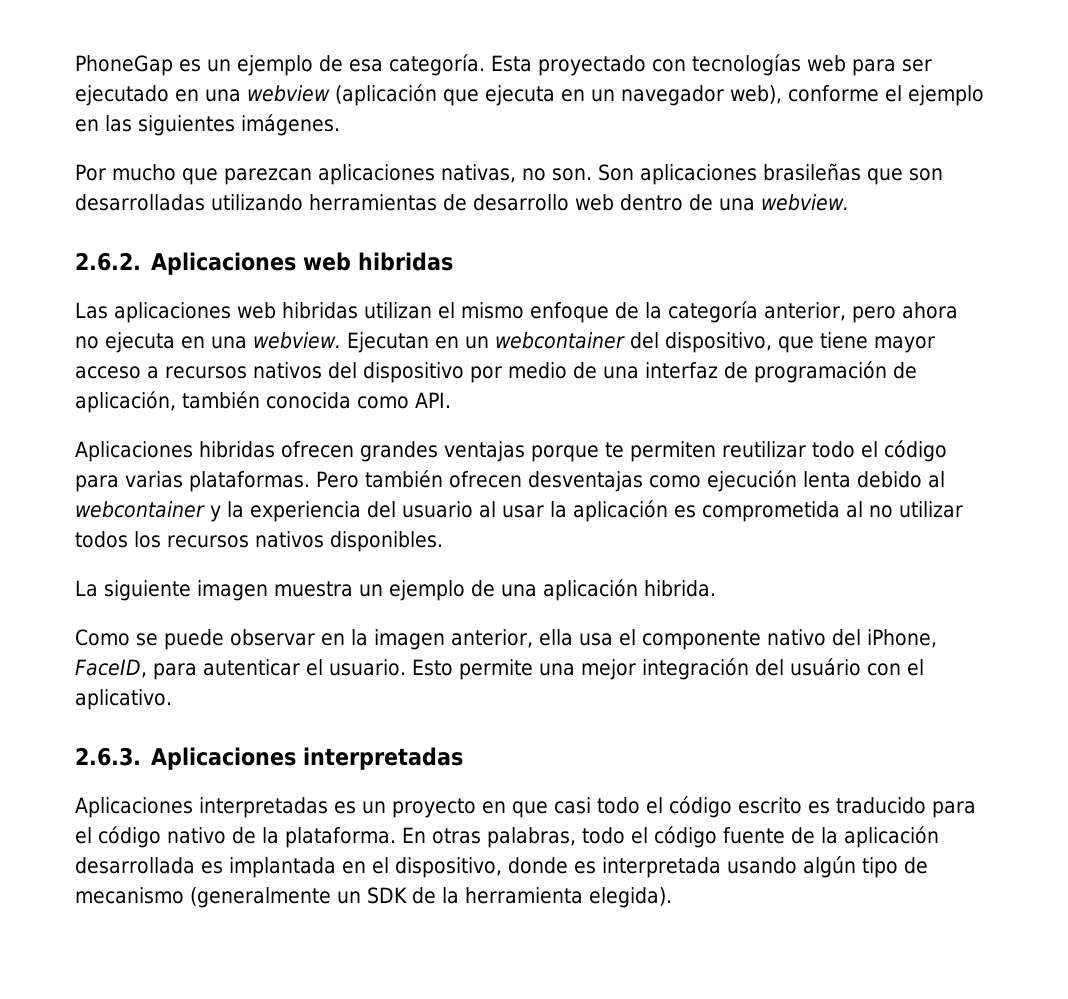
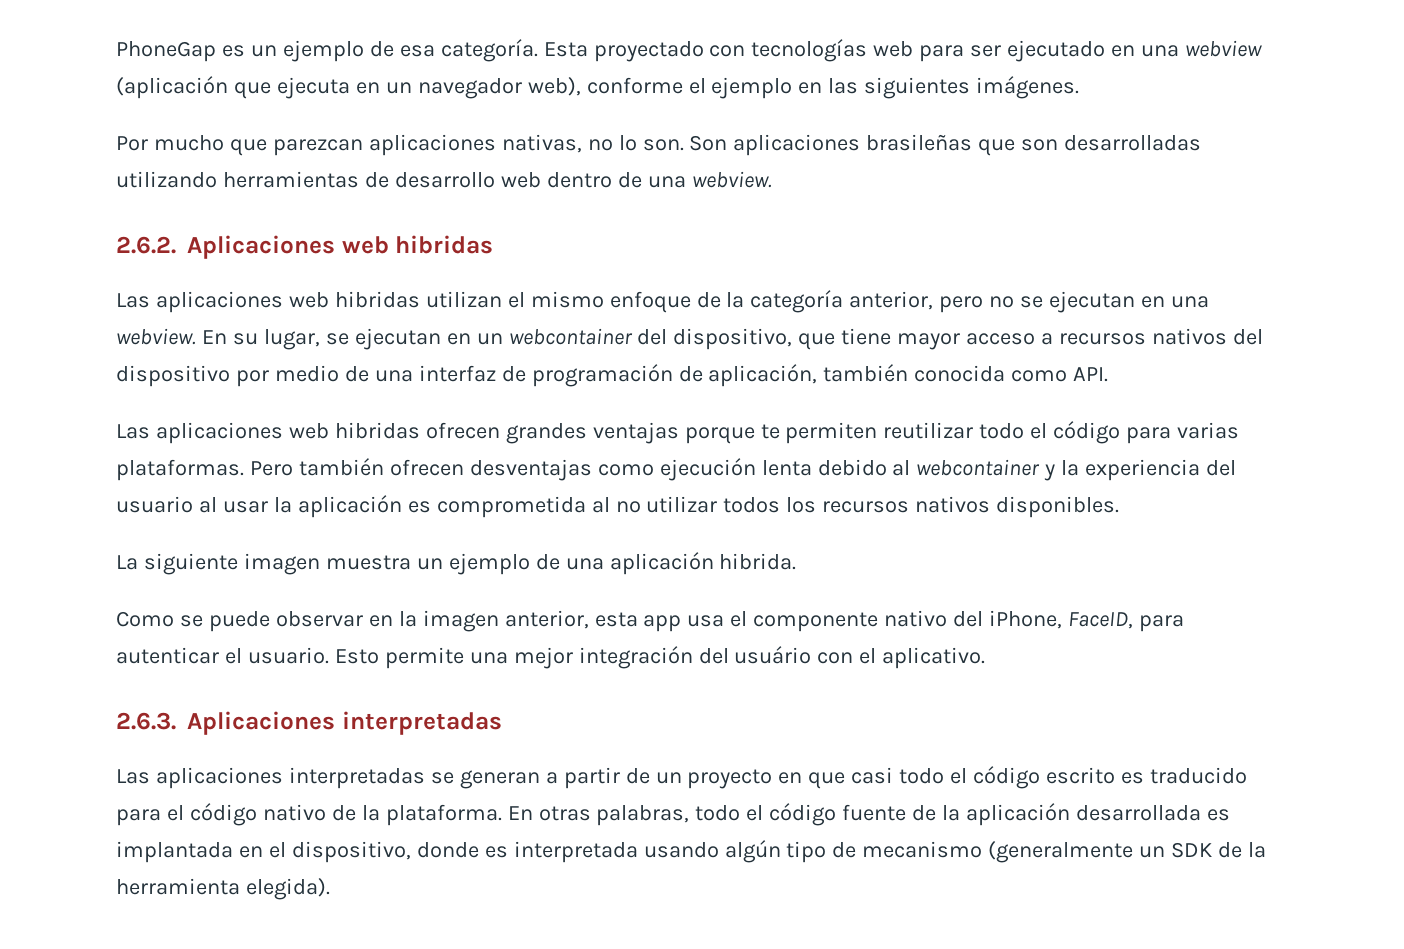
- Por mucho que parezcan aplicaciones nativas, no son.
+ Por mucho que parezcan aplicaciones nativas, no lo son.
- Las aplicaciones web hibridas utilizan el mismo enfoque de la categoría anterior, pero ahora no ejecuta en una webview. Ejecutan en un webcontainer del dispositivo, que tiene mayor acceso a recursos nativos del dispositivo por medio de una interfaz de programación de aplicación, también conocida como API.
+ Las aplicaciones web hibridas utilizan el mismo enfoque de la categoría anterior, pero no se ejecutan en una webview. En su lugar, se ejecutan en un webcontainer del dispositivo, que tiene mayor acceso a recursos nativos del dispositivo por medio de una interfaz de programación de aplicación, también conocida como API.
- Aplicaciones hibridas ofrecen grandes ventajas porque te permiten reutilizar todo el código para varias plataformas.
+ Las aplicaciones web hibridas ofrecen grandes ventajas porque te permiten reutilizar todo el código para varias plataformas.
- Como se puede observar en la imagen anterior, ella usa el componente nativo del iPhone, FaceID, para autenticar el usuario.
+ Como se puede observar en la imagen anterior, esta app usa el componente nativo del iPhone, FaceID, para autenticar el usuario.
- Aplicaciones interpretadas es un proyecto en que casi todo el código escrito es traducido para el código nativo de la plataforma.
+ Las aplicaciones interpretadas se generan a partir de un proyecto en que casi todo el código escrito es traducido para el código nativo de la plataforma.

